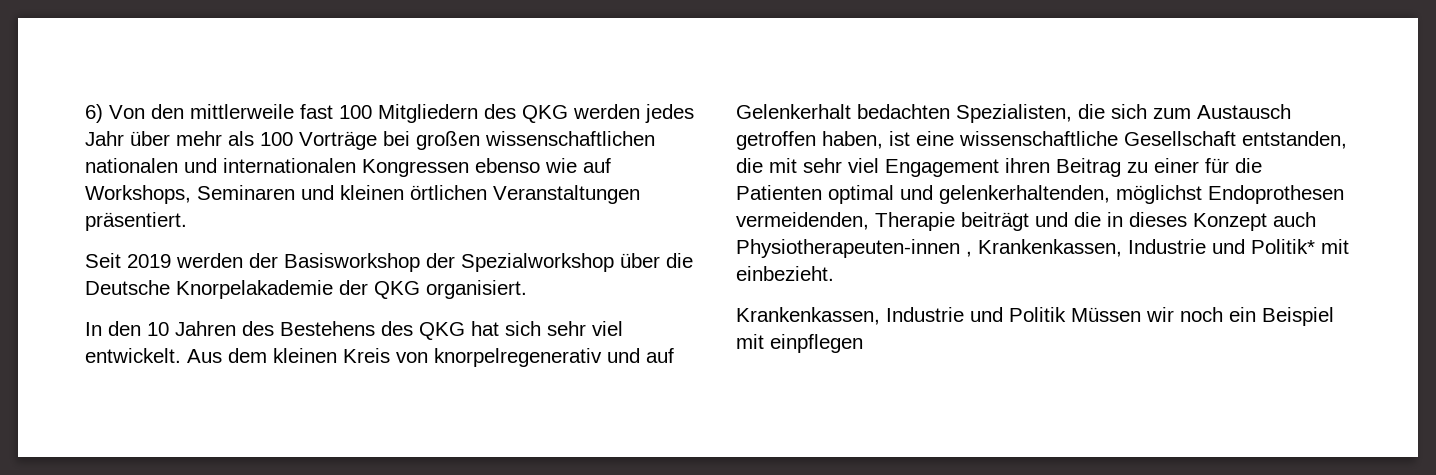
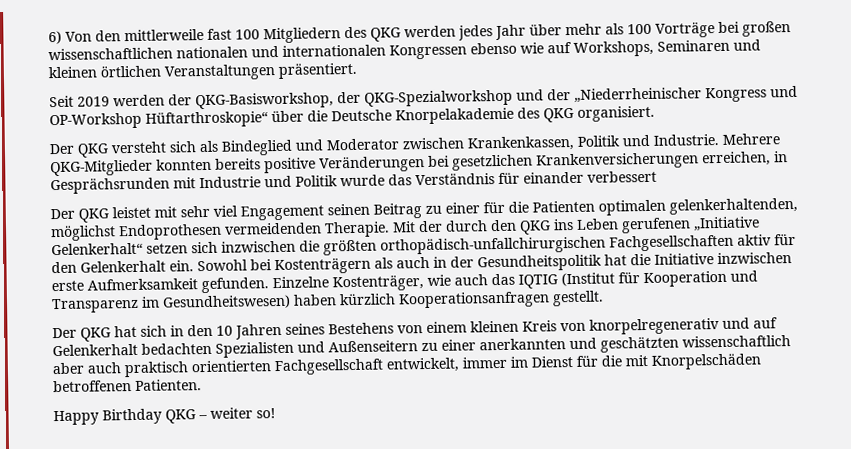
- Seit 2019 werden der Basisworkshop der Spezialworkshop über die Deutsche Knorpelakademie der QKG organisiert.
+ Seit 2019 werden der QKG-Basisworkshop, der QKG-Spezialworkshop und der „Niederrheinischer Kongress und OP-Workshop Hüftarthroskopie“ über die Deutsche Knorpelakademie des QKG organisiert.
- In den 10 Jahren des Bestehens des QKG hat sich sehr viel entwickelt. Aus dem kleinen Kreis von knorpelregenerativ und auf Gelenkerhalt bedachten Spezialisten, die sich zum Austausch getroffen haben, ist eine wissenschaftliche Gesellschaft entstanden, die mit sehr viel Engagement ihren Beitrag zu einer für die Patienten optimal und gelenkerhaltenden, möglichst Endoprothesen vermeidenden, Therapie beiträgt und die in dieses Konzept auch Physiotherapeuten-innen , Krankenkassen, Industrie und Politik* mit einbezieht.
- Krankenkassen, Industrie und Politik Müssen wir noch ein Beispiel mit einpflegen
+ Der QKG versteht sich als Bindeglied und Moderator zwischen Krankenkassen, Politik und Industrie. Mehrere QKG-Mitglieder konnten bereits positive Veränderungen bei gesetzlichen Krankenversicherungen erreichen, in Gesprächsrunden mit Industrie und Politik wurde das Verständnis für einander verbessert
+ Der QKG leistet mit sehr viel Engagement seinen Beitrag zu einer für die Patienten optimalen gelenkerhaltenden, möglichst Endoprothesen vermeidenden Therapie. Mit der durch den QKG ins Leben gerufenen „Initiative Gelenkerhalt“ setzen sich inzwischen die größten orthopädisch-unfallchirurgischen Fachgesellschaften aktiv für den Gelenkerhalt ein. Sowohl bei Kostenträgern als auch in der Gesundheitspolitik hat die Initiative inzwischen erste Aufmerksamkeit gefunden. Einzelne Kostenträger, wie auch das IQTIG (Institut für Kooperation und Transparenz im Gesundheitswesen) haben kürzlich Kooperationsanfragen gestellt.
+ Der QKG hat sich in den 10 Jahren seines Bestehens von einem kleinen Kreis von knorpelregenerativ und auf Gelenkerhalt bedachten Spezialisten und Außenseitern zu einer anerkannten und geschätzten wissenschaftlich aber auch praktisch orientierten Fachgesellschaft entwickelt, immer im Dienst für die mit Knorpelschäden betroffenen Patienten.
+ Happy Birthday QKG – weiter so!

